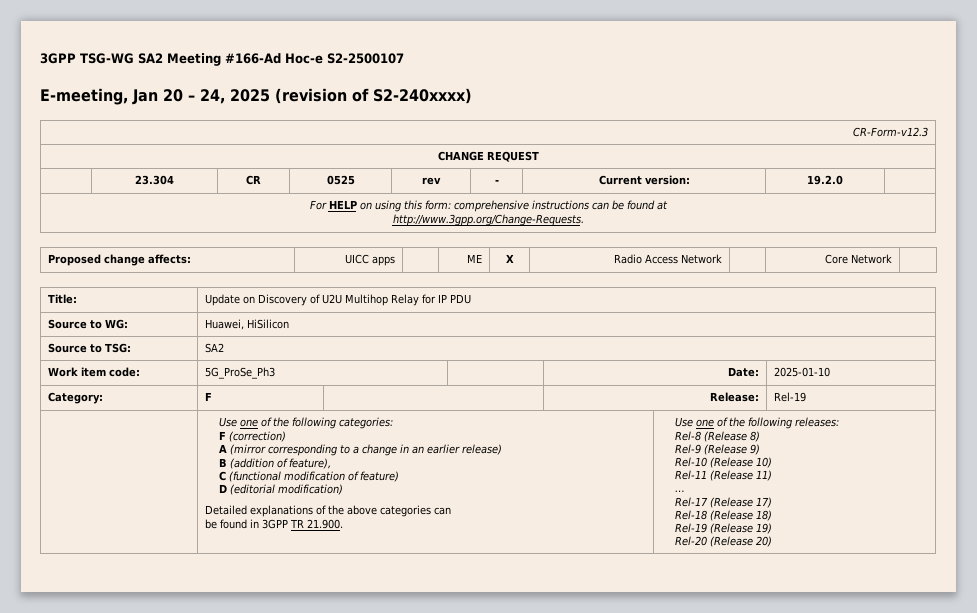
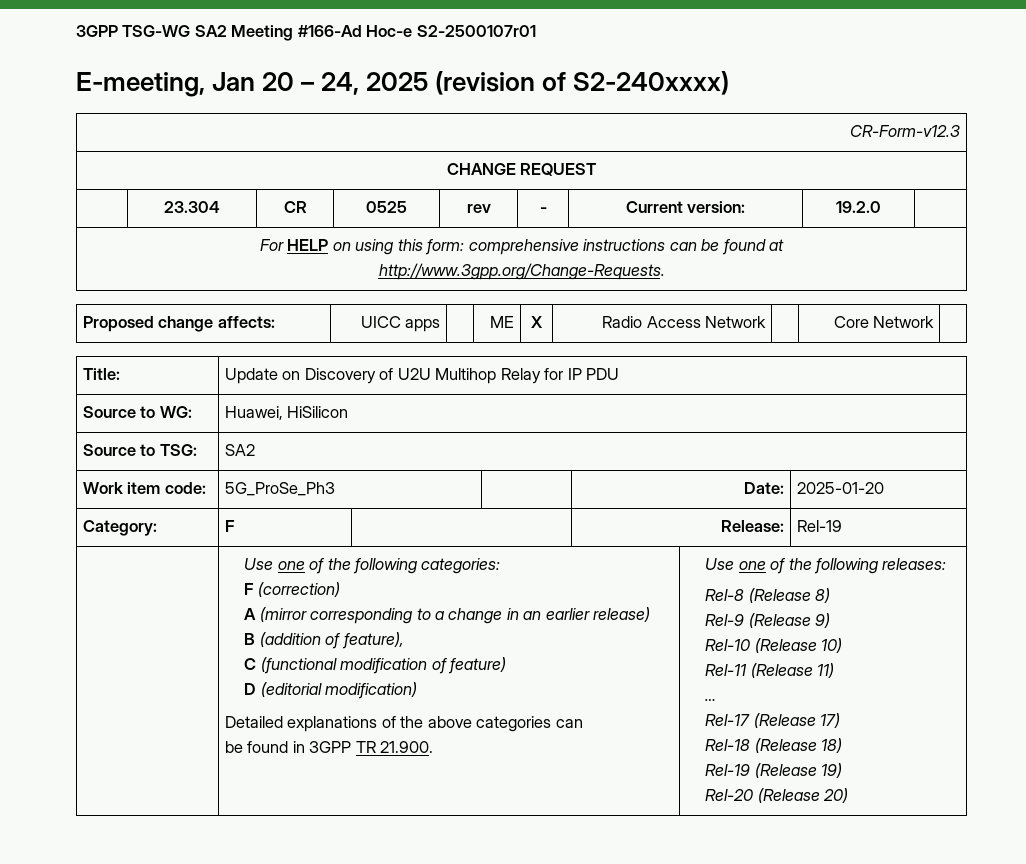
- 3GPP TSG-WG SA2 Meeting #166-Ad Hoc-e S2-2500107
+ 3GPP TSG-WG SA2 Meeting #166-Ad Hoc-e S2-2500107r01
- Work item code: | 5G_ProSe_Ph3 | | Date: | 2025-01-10
+ Work item code: | 5G_ProSe_Ph3 | | Date: | 2025-01-20

